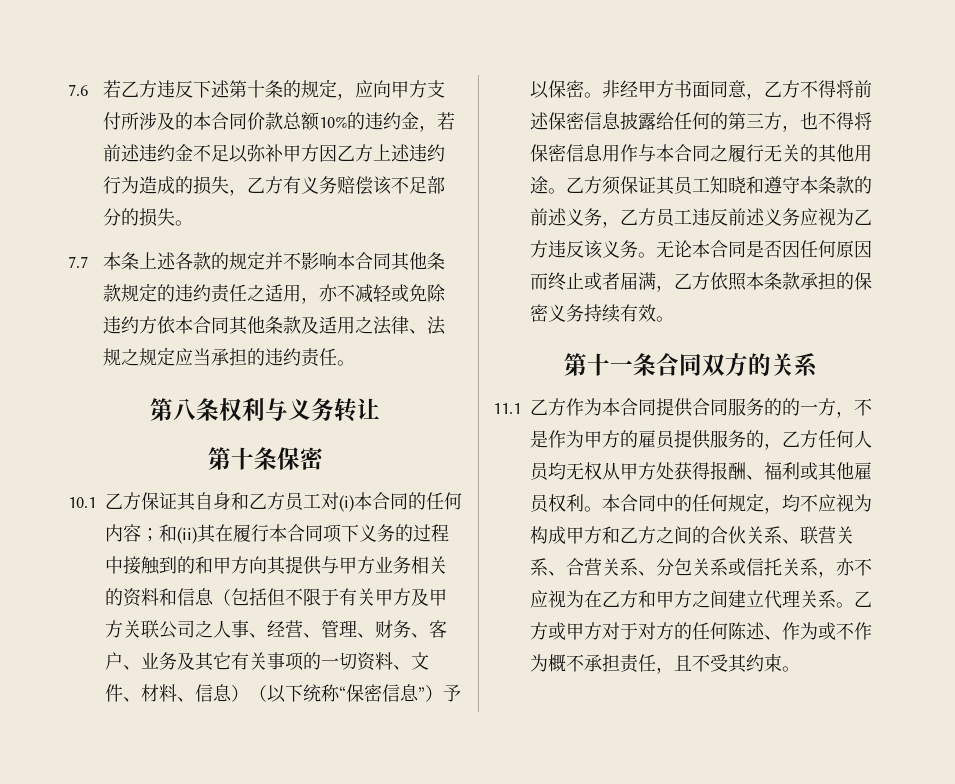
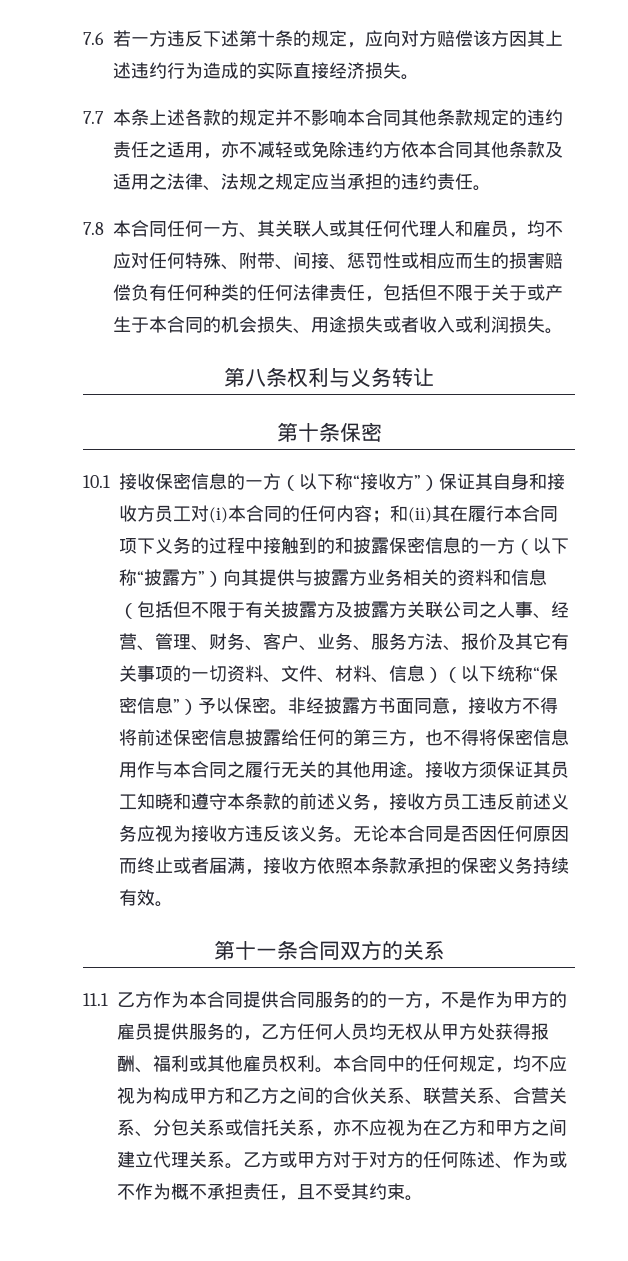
- 7.6若乙方违反下述第十条的规定，应向甲方支付所涉及的本合同价款总额10%的违约金，若前述违约金不足以弥补甲方因乙方上述违约行为造成的损失，乙方有义务赔偿该不足部分的损失。
+ 7.6若一方违反下述第十条的规定，应向对方赔偿该方因其上述违约行为造成的实际直接经济损失。
+ 7.8本合同任何一方、其关联人或其任何代理人和雇员，均不应对任何特殊、附带、间接、惩罚性或相应而生的损害赔偿负有任何种类的任何法律责任，包括但不限于关于或产生于本合同的机会损失、用途损失或者收入或利润损失。
- 10.1乙方保证其自身和乙方员工对(i)本合同的任何内容；
+ 10.1接收保密信息的一方（以下称“接收方”）保证其自身和接收方员工对(i)本合同的任何内容；
- 和(ii)其在履行本合同项下义务的过程中接触到的和甲方向其提供与甲方业务相关的资料和信息（包括但不限于有关甲方及甲方关联公司之人事、经营、管理、财务、客户、业务及其它有关事项的一切资料、文件、材料、信息）（以下统称“保密信息”）予以保密。
+ 和(ii)其在履行本合同项下义务的过程中接触到的和披露保密信息的一方（以下称“披露方”）向其提供与披露方业务相关的资料和信息（包括但不限于有关披露方及披露方关联公司之人事、经营、管理、财务、客户、业务、服务方法、报价及其它有关事项的一切资料、文件、材料、信息）（以下统称“保密信息”）予以保密。
- 非经甲方书面同意，乙方不得将前述保密信息披露给任何的第三方，也不得将保密信息用作与本合同之履行无关的其他用途。
+ 非经披露方书面同意，接收方不得将前述保密信息披露给任何的第三方，也不得将保密信息用作与本合同之履行无关的其他用途。
- 乙方须保证其员工知晓和遵守本条款的前述义务，乙方员工违反前述义务应视为乙方违反该义务。
+ 接收方须保证其员工知晓和遵守本条款的前述义务，接收方员工违反前述义务应视为接收方违反该义务。
- 无论本合同是否因任何原因而终止或者届满，乙方依照本条款承担的保密义务持续有效。
+ 无论本合同是否因任何原因而终止或者届满，接收方依照本条款承担的保密义务持续有效。

